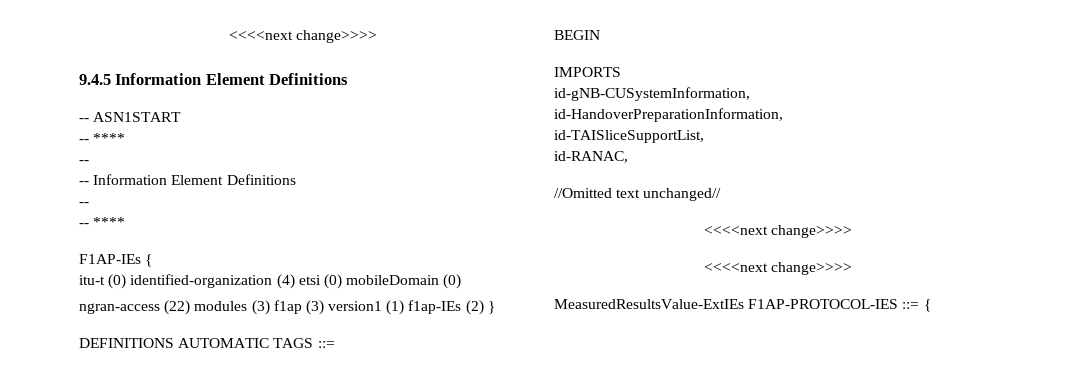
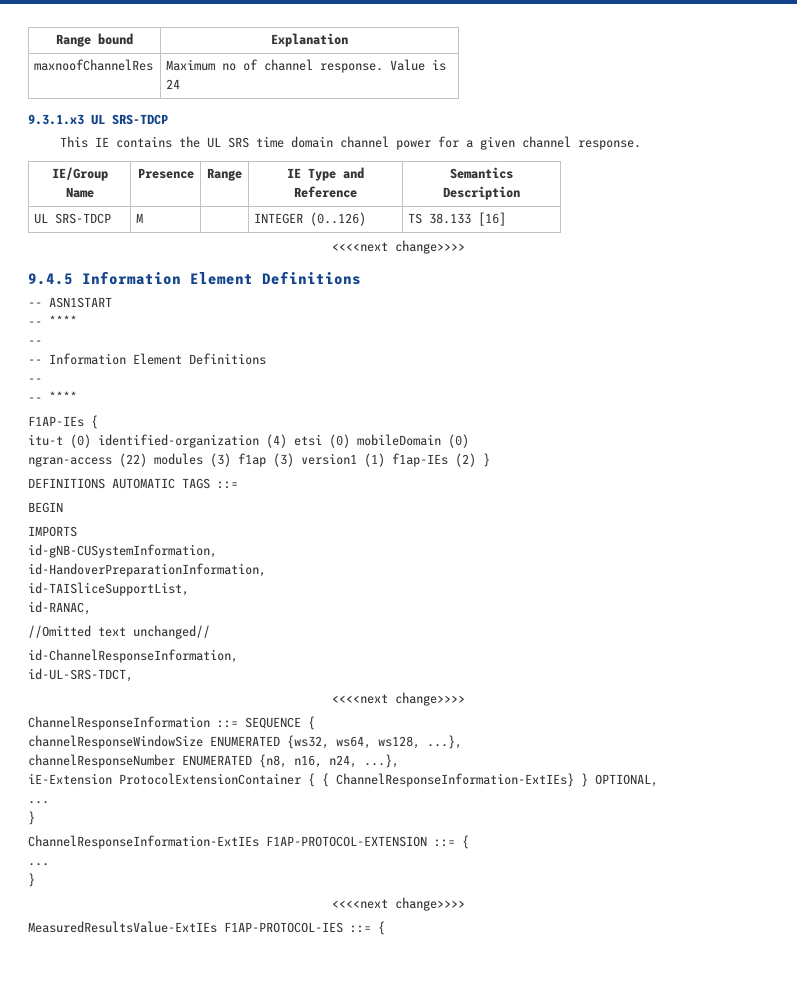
+ Range bound | Explanation
+ maxnoofChannelRes | Maximum no of channel response. Value is 24
+ 9.3.1.x3 UL SRS-TDCP
+ This IE contains the UL SRS time domain channel power for a given channel response.
+ IE/Group Name | Presence | Range | IE Type and Reference | Semantics Description
+ UL SRS-TDCP | M | | INTEGER (0..126) | TS 38.133 [16]
  //Omitted text unchanged//
+ id-ChannelResponseInformation,
+ id-UL-SRS-TDCT,
  <<<<next change>>>>
+ ChannelResponseInformation ::= SEQUENCE {
+ channelResponseWindowSize ENUMERATED {ws32, ws64, ws128, ...},
+ channelResponseNumber ENUMERATED {n8, n16, n24, ...},
+ iE-Extension ProtocolExtensionContainer { { ChannelResponseInformation-ExtIEs} } OPTIONAL,
+ ...
+ }
+ ChannelResponseInformation-ExtIEs F1AP-PROTOCOL-EXTENSION ::= {
+ ...
+ }

